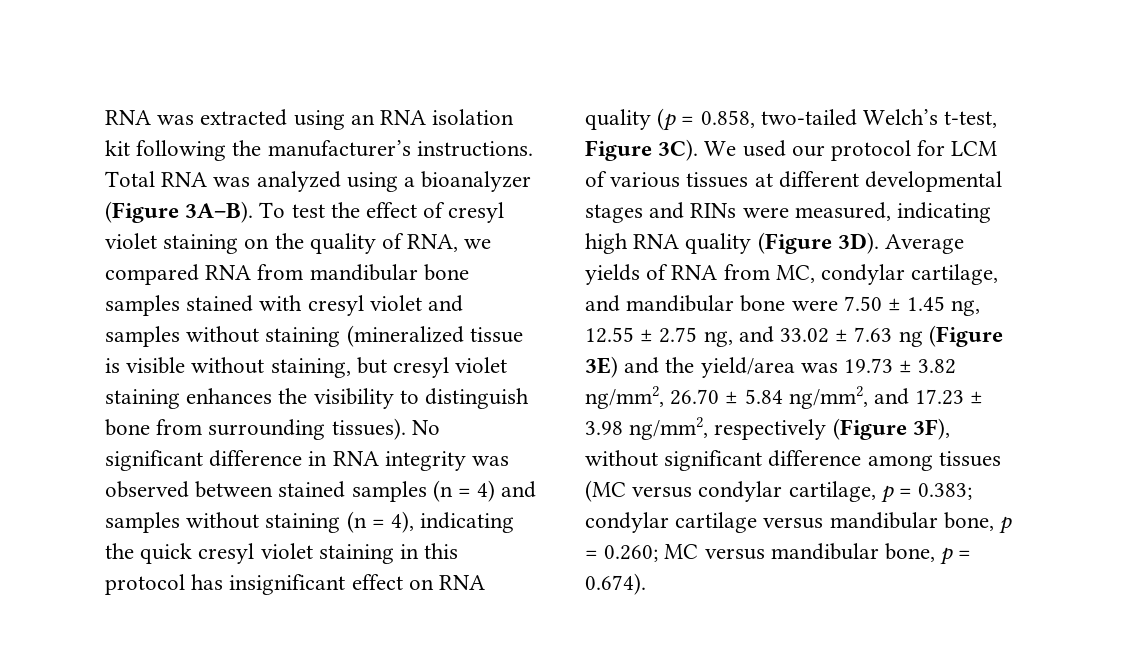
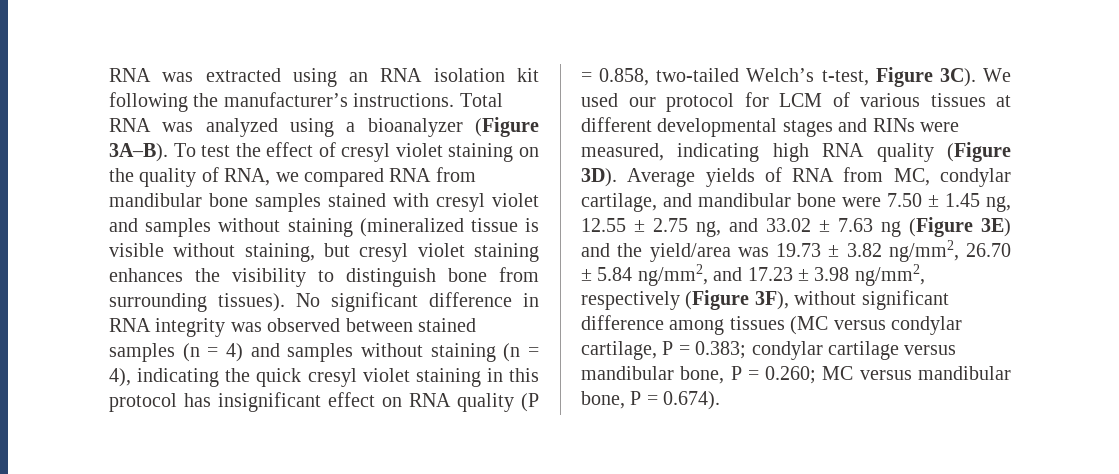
- No significant difference in RNA integrity was observed between stained samples (n = 4) and samples without staining (n = 4), indicating the quick cresyl violet staining in this protocol has insignificant effect on RNA quality (p = 0.858, two-tailed Welch’s t-test, Figure 3C).
+ No significant difference in RNA integrity was observed between stained samples (n = 4) and samples without staining (n = 4), indicating the quick cresyl violet staining in this protocol has insignificant effect on RNA quality (P = 0.858, two-tailed Welch’s t-test, Figure 3C).
- Average yields of RNA from MC, condylar cartilage, and mandibular bone were 7.50 ± 1.45 ng, 12.55 ± 2.75 ng, and 33.02 ± 7.63 ng (Figure 3E) and the yield/area was 19.73 ± 3.82 ng/mm2, 26.70 ± 5.84 ng/mm2, and 17.23 ± 3.98 ng/mm2, respectively (Figure 3F), without significant difference among tissues (MC versus condylar cartilage, p = 0.383;
+ Average yields of RNA from MC, condylar cartilage, and mandibular bone were 7.50 ± 1.45 ng, 12.55 ± 2.75 ng, and 33.02 ± 7.63 ng (Figure 3E) and the yield/area was 19.73 ± 3.82 ng/mm2, 26.70 ± 5.84 ng/mm2, and 17.23 ± 3.98 ng/mm2, respectively (Figure 3F), without significant difference among tissues (MC versus condylar cartilage, P = 0.383;
- condylar cartilage versus mandibular bone, p = 0.260;
+ condylar cartilage versus mandibular bone, P = 0.260;
- MC versus mandibular bone, p = 0.674).
+ MC versus mandibular bone, P = 0.674).

